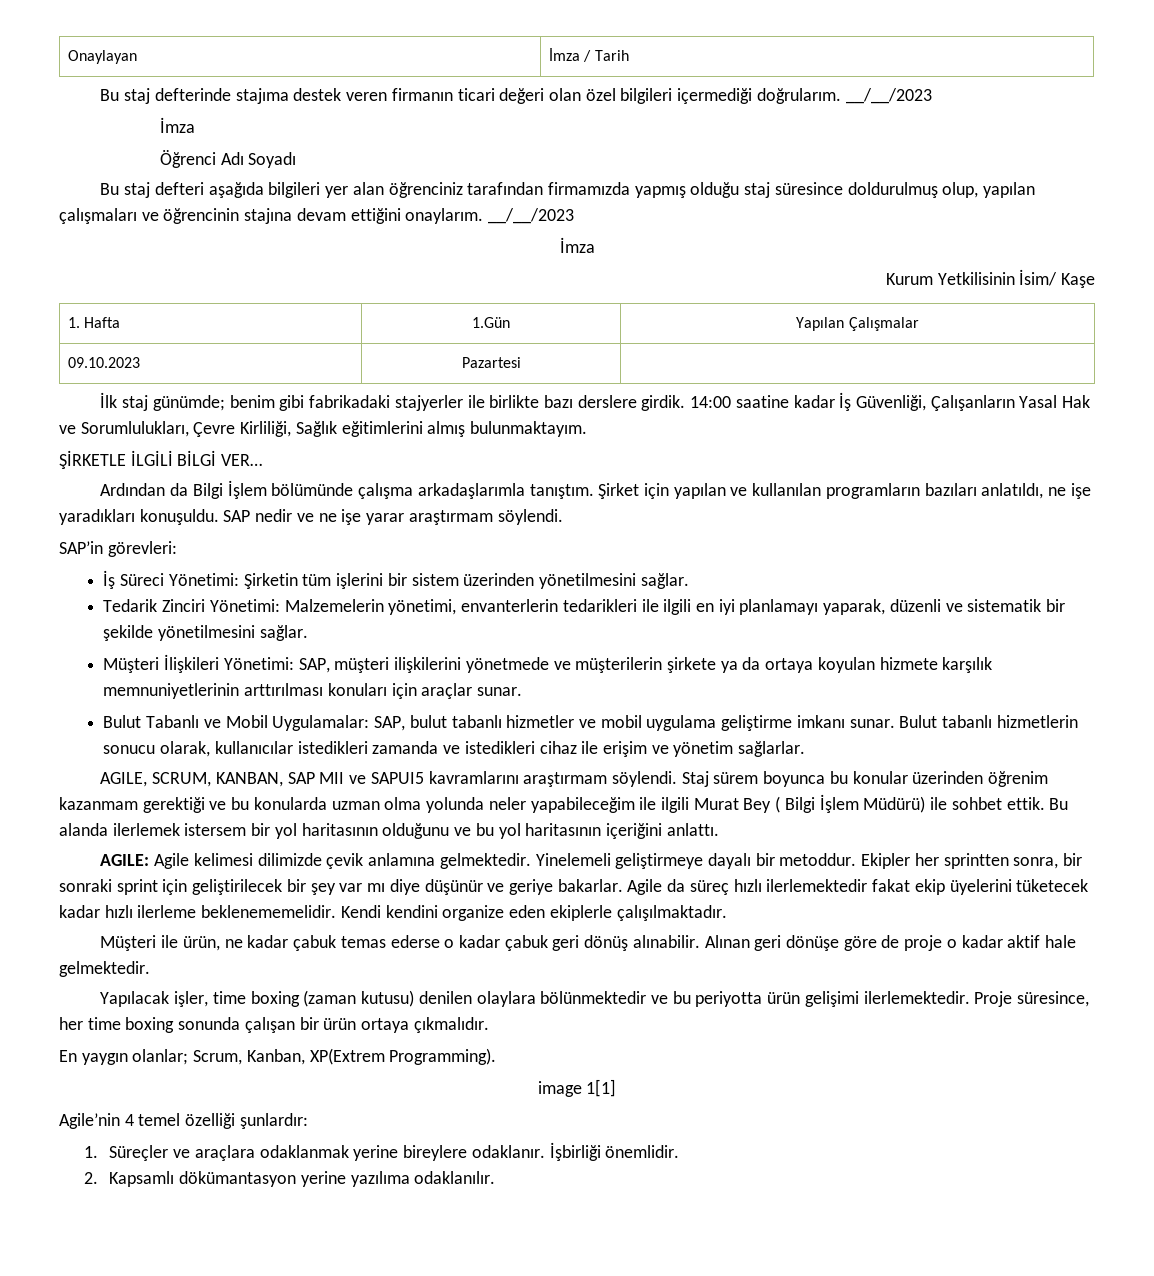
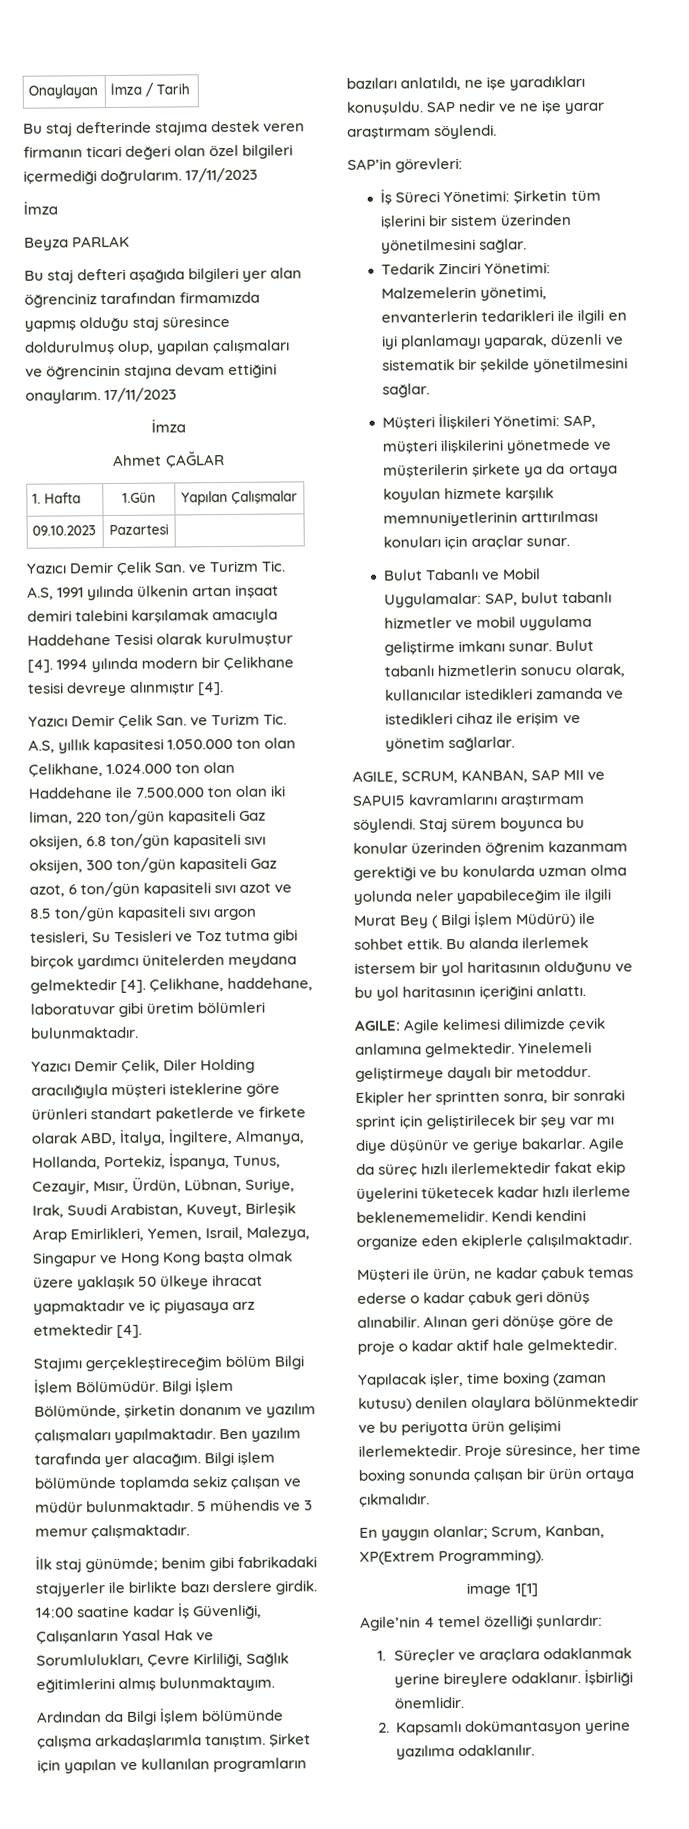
- Bu staj defterinde stajıma destek veren firmanın ticari değeri olan özel bilgileri içermediği doğrularım. __/__/2023
+ Bu staj defterinde stajıma destek veren firmanın ticari değeri olan özel bilgileri içermediği doğrularım. 17/11/2023
  İmza
- Öğrenci Adı Soyadı
+ Beyza PARLAK
- Bu staj defteri aşağıda bilgileri yer alan öğrenciniz tarafından firmamızda yapmış olduğu staj süresince doldurulmuş olup, yapılan çalışmaları ve öğrencinin stajına devam ettiğini onaylarım. __/__/2023
+ Bu staj defteri aşağıda bilgileri yer alan öğrenciniz tarafından firmamızda yapmış olduğu staj süresince doldurulmuş olup, yapılan çalışmaları ve öğrencinin stajına devam ettiğini onaylarım. 17/11/2023
  İmza
- Kurum Yetkilisinin İsim/ Kaşe
+ Ahmet ÇAĞLAR
+ Yazıcı Demir Çelik San. ve Turizm Tic. A.S, 1991 yılında ülkenin artan inşaat demiri talebini karşılamak amacıyla Haddehane Tesisi olarak kurulmuştur [4]. 1994 yılında modern bir Çelikhane tesisi devreye alınmıştır [4].
+ Yazıcı Demir Çelik San. ve Turizm Tic. A.S, yıllık kapasitesi 1.050.000 ton olan Çelikhane, 1.024.000 ton olan Haddehane ile 7.500.000 ton olan iki liman, 220 ton/gün kapasiteli Gaz oksijen, 6.8 ton/gün kapasiteli sıvı oksijen, 300 ton/gün kapasiteli Gaz azot, 6 ton/gün kapasiteli sıvı azot ve 8.5 ton/gün kapasiteli sıvı argon tesisleri, Su Tesisleri ve Toz tutma gibi birçok yardımcı ünitelerden meydana gelmektedir [4]. Çelikhane, haddehane, laboratuvar gibi üretim bölümleri bulunmaktadır.
+ Yazıcı Demir Çelik, Diler Holding aracılığıyla müşteri isteklerine göre ürünleri standart paketlerde ve firkete olarak ABD, İtalya, İngiltere, Almanya, Hollanda, Portekiz, İspanya, Tunus, Cezayir, Mısır, Ürdün, Lübnan, Suriye, Irak, Suudi Arabistan, Kuveyt, Birleşik Arap Emirlikleri, Yemen, Israil, Malezya, Singapur ve Hong Kong başta olmak üzere yaklaşık 50 ülkeye ihracat yapmaktadır ve iç piyasaya arz etmektedir [4].
+ Stajımı gerçekleştireceğim bölüm Bilgi İşlem Bölümüdür. Bilgi İşlem Bölümünde, şirketin donanım ve yazılım çalışmaları yapılmaktadır. Ben yazılım tarafında yer alacağım. Bilgi işlem bölümünde toplamda sekiz çalışan ve müdür bulunmaktadır. 5 mühendis ve 3 memur çalışmaktadır.
- ŞİRKETLE İLGİLİ BİLGİ VER…
- 2. Kapsamlı dökümantasyon yerine yazılıma odaklanılır.
+ 2. Kapsamlı dokümantasyon yerine yazılıma odaklanılır.

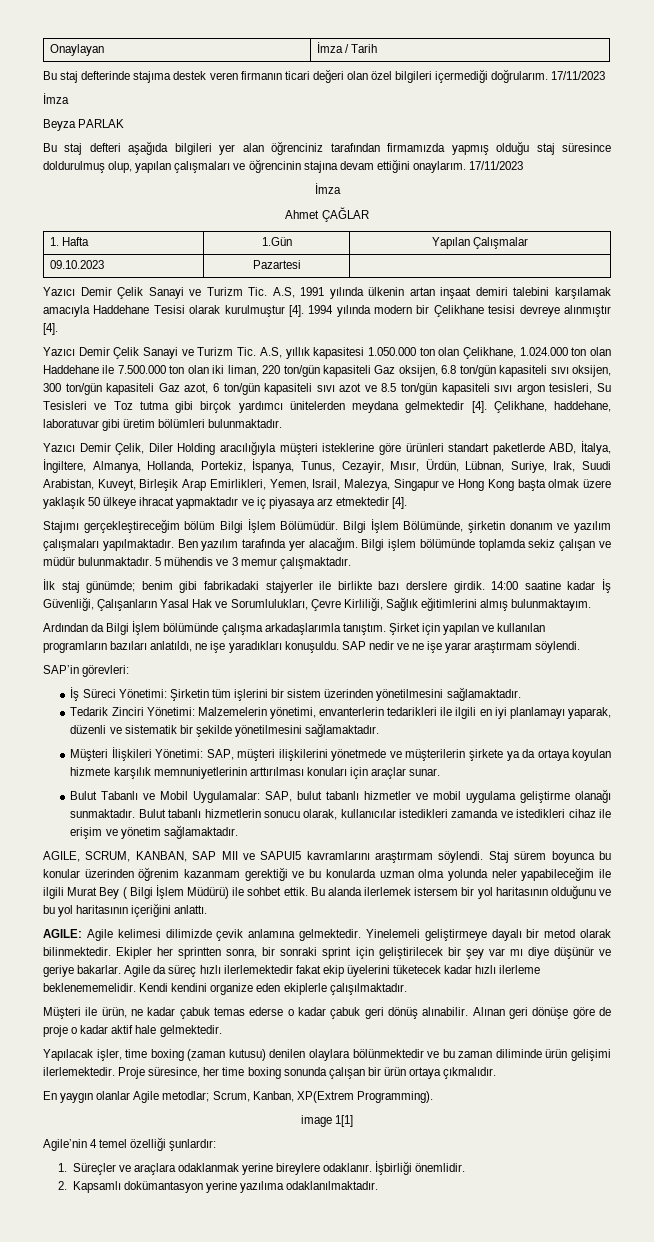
- Yazıcı Demir Çelik San. ve Turizm Tic. A.S, 1991 yılında ülkenin artan inşaat demiri talebini karşılamak amacıyla Haddehane Tesisi olarak kurulmuştur [4].
+ Yazıcı Demir Çelik Sanayi ve Turizm Tic. A.S, 1991 yılında ülkenin artan inşaat demiri talebini karşılamak amacıyla Haddehane Tesisi olarak kurulmuştur [4].
- Yazıcı Demir Çelik San. ve Turizm Tic. A.S, yıllık kapasitesi 1.050.000 ton olan Çelikhane, 1.024.000 ton olan Haddehane ile 7.500.000 ton olan iki liman, 220 ton/gün kapasiteli Gaz oksijen, 6.8 ton/gün kapasiteli sıvı oksijen, 300 ton/gün kapasiteli Gaz azot, 6 ton/gün kapasiteli sıvı azot ve 8.5 ton/gün kapasiteli sıvı argon tesisleri, Su Tesisleri ve Toz tutma gibi birçok yardımcı ünitelerden meydana gelmektedir [4].
+ Yazıcı Demir Çelik Sanayi ve Turizm Tic. A.S, yıllık kapasitesi 1.050.000 ton olan Çelikhane, 1.024.000 ton olan Haddehane ile 7.500.000 ton olan iki liman, 220 ton/gün kapasiteli Gaz oksijen, 6.8 ton/gün kapasiteli sıvı oksijen, 300 ton/gün kapasiteli Gaz azot, 6 ton/gün kapasiteli sıvı azot ve 8.5 ton/gün kapasiteli sıvı argon tesisleri, Su Tesisleri ve Toz tutma gibi birçok yardımcı ünitelerden meydana gelmektedir [4].
- Yazıcı Demir Çelik, Diler Holding aracılığıyla müşteri isteklerine göre ürünleri standart paketlerde ve firkete olarak ABD, İtalya, İngiltere, Almanya, Hollanda, Portekiz, İspanya, Tunus, Cezayir, Mısır, Ürdün, Lübnan, Suriye, Irak, Suudi Arabistan, Kuveyt, Birleşik Arap Emirlikleri, Yemen, Israil, Malezya, Singapur ve Hong Kong başta olmak üzere yaklaşık 50 ülkeye ihracat yapmaktadır ve iç piyasaya arz etmektedir [4].
+ Yazıcı Demir Çelik, Diler Holding aracılığıyla müşteri isteklerine göre ürünleri standart paketlerde ABD, İtalya, İngiltere, Almanya, Hollanda, Portekiz, İspanya, Tunus, Cezayir, Mısır, Ürdün, Lübnan, Suriye, Irak, Suudi Arabistan, Kuveyt, Birleşik Arap Emirlikleri, Yemen, Israil, Malezya, Singapur ve Hong Kong başta olmak üzere yaklaşık 50 ülkeye ihracat yapmaktadır ve iç piyasaya arz etmektedir [4].
- İş Süreci Yönetimi: Şirketin tüm işlerini bir sistem üzerinden yönetilmesini sağlar.
+ İş Süreci Yönetimi: Şirketin tüm işlerini bir sistem üzerinden yönetilmesini sağlamaktadır.
- Tedarik Zinciri Yönetimi: Malzemelerin yönetimi, envanterlerin tedarikleri ile ilgili en iyi planlamayı yaparak, düzenli ve sistematik bir şekilde yönetilmesini sağlar.
+ Tedarik Zinciri Yönetimi: Malzemelerin yönetimi, envanterlerin tedarikleri ile ilgili en iyi planlamayı yaparak, düzenli ve sistematik bir şekilde yönetilmesini sağlamaktadır.
- Bulut Tabanlı ve Mobil Uygulamalar: SAP, bulut tabanlı hizmetler ve mobil uygulama geliştirme imkanı sunar.
+ Bulut Tabanlı ve Mobil Uygulamalar: SAP, bulut tabanlı hizmetler ve mobil uygulama geliştirme olanağı sunmaktadır.
- Bulut tabanlı hizmetlerin sonucu olarak, kullanıcılar istedikleri zamanda ve istedikleri cihaz ile erişim ve yönetim sağlarlar.
+ Bulut tabanlı hizmetlerin sonucu olarak, kullanıcılar istedikleri zamanda ve istedikleri cihaz ile erişim ve yönetim sağlamaktadır.
- Yinelemeli geliştirmeye dayalı bir metoddur.
+ Yinelemeli geliştirmeye dayalı bir metod olarak bilinmektedir.
- Yapılacak işler, time boxing (zaman kutusu) denilen olaylara bölünmektedir ve bu periyotta ürün gelişimi ilerlemektedir.
+ Yapılacak işler, time boxing (zaman kutusu) denilen olaylara bölünmektedir ve bu zaman diliminde ürün gelişimi ilerlemektedir.
- En yaygın olanlar; Scrum, Kanban, XP(Extrem Programming).
+ En yaygın olanlar Agile metodlar; Scrum, Kanban, XP(Extrem Programming).
- 2. Kapsamlı dokümantasyon yerine yazılıma odaklanılır.
+ 2. Kapsamlı dokümantasyon yerine yazılıma odaklanılmaktadır.

